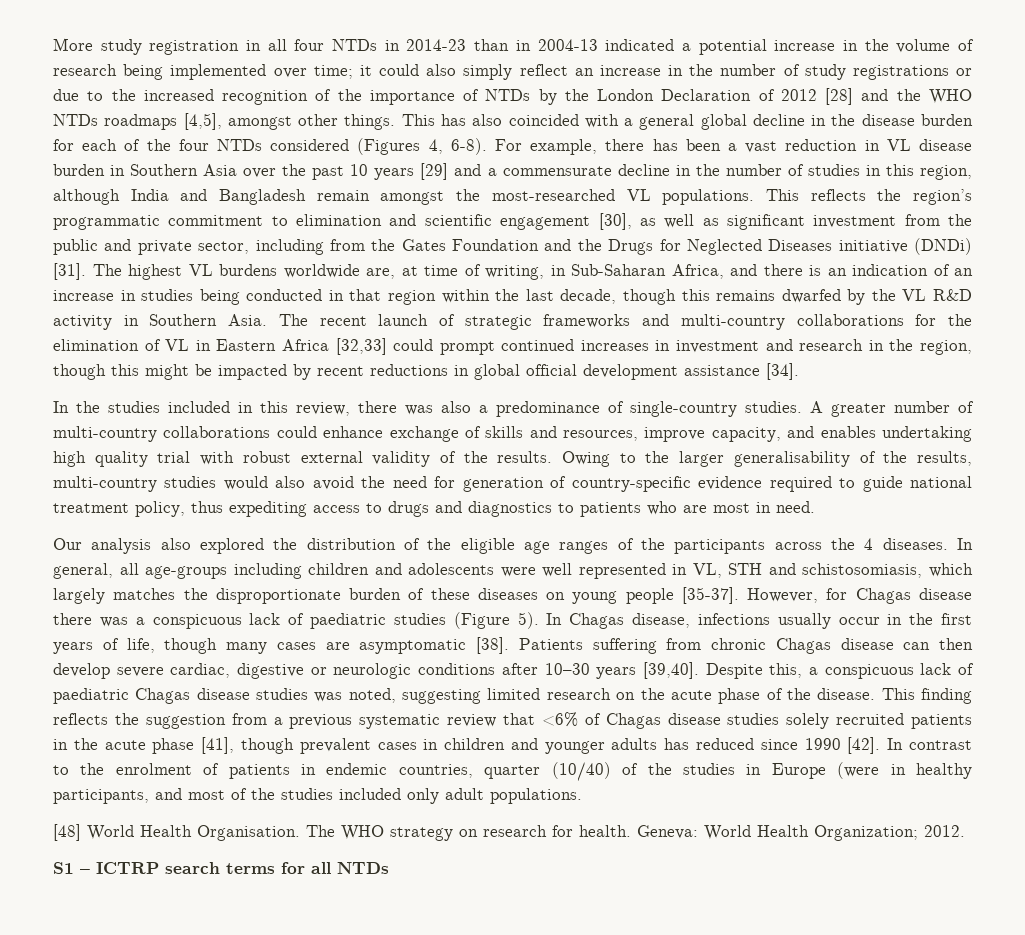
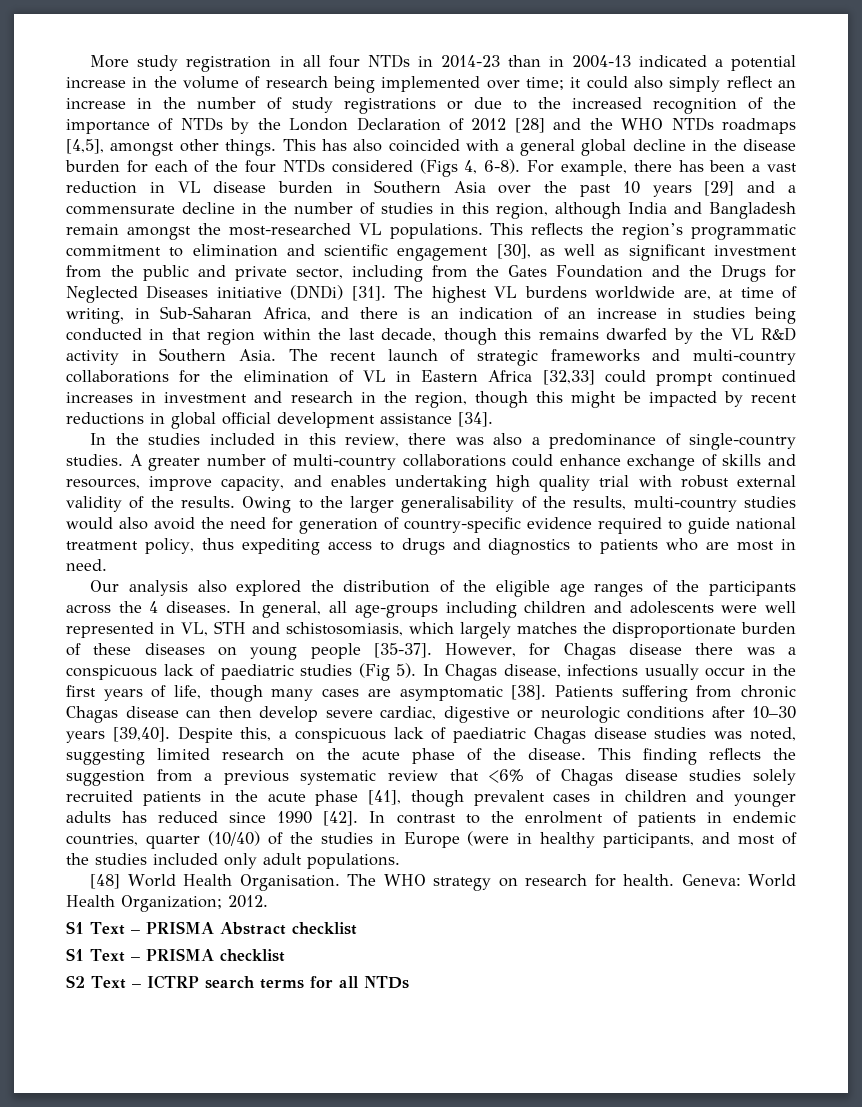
- This has also coincided with a general global decline in the disease burden for each of the four NTDs considered (Figures 4, 6-8).
+ This has also coincided with a general global decline in the disease burden for each of the four NTDs considered (Figs 4, 6-8).
- However, for Chagas disease there was a conspicuous lack of paediatric studies (Figure 5).
+ However, for Chagas disease there was a conspicuous lack of paediatric studies (Fig 5).
- S1 – ICTRP search terms for all NTDs
+ S1 Text – PRISMA Abstract checklist
+ S1 Text – PRISMA checklist
+ S2 Text – ICTRP search terms for all NTDs

